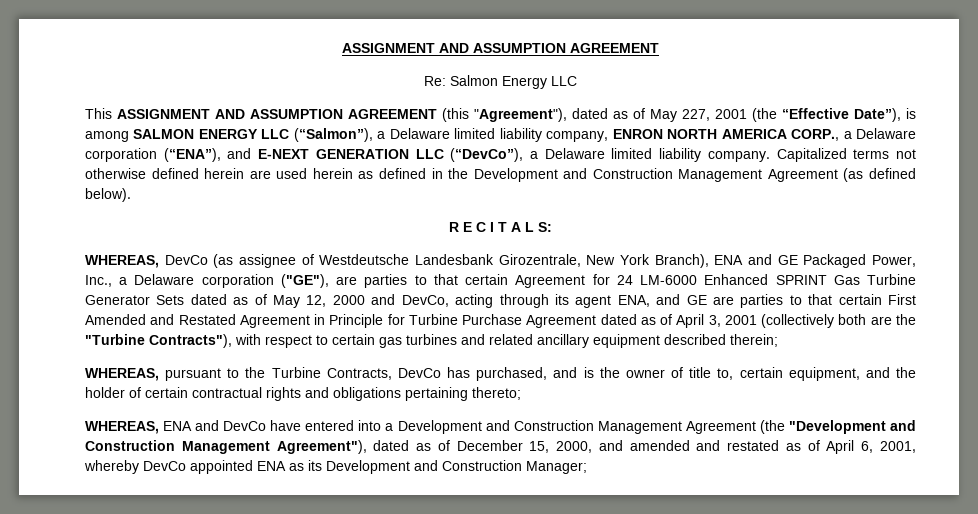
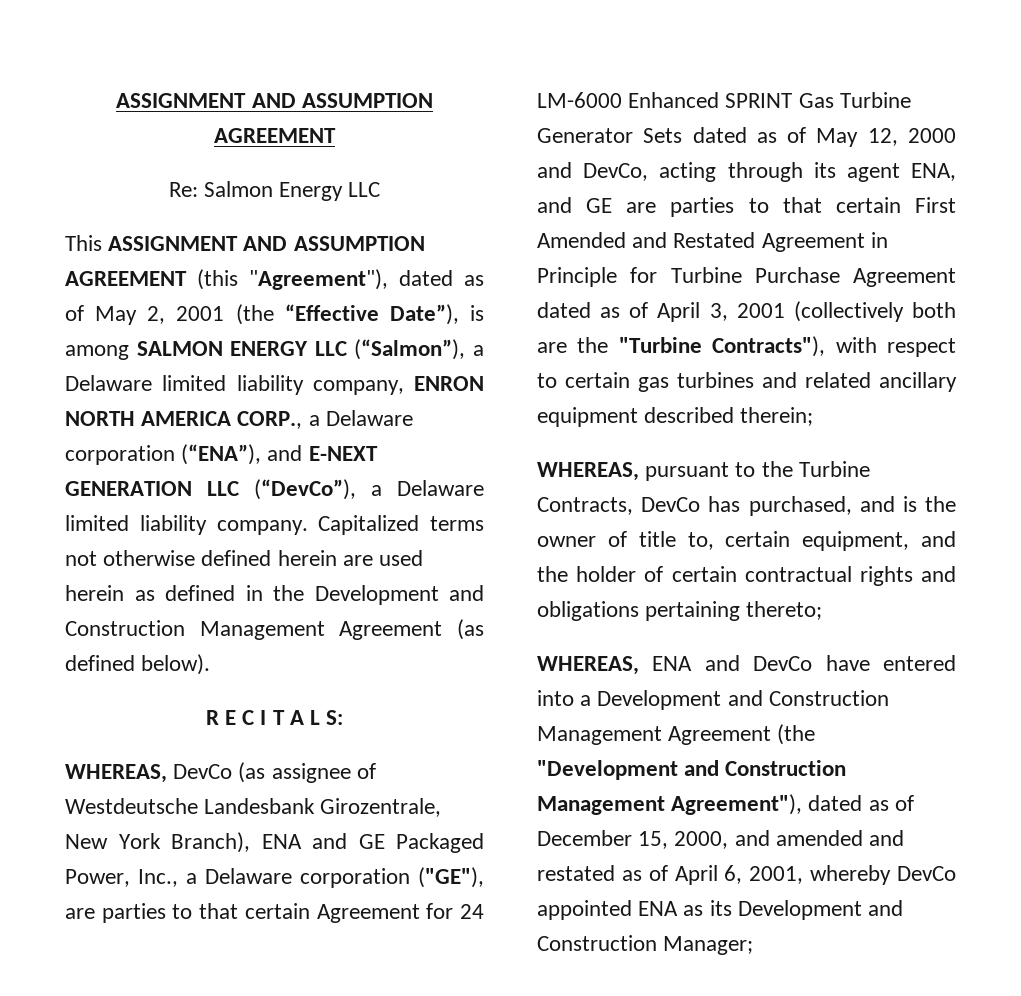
- This ASSIGNMENT AND ASSUMPTION AGREEMENT (this "Agreement"), dated as of May 227, 2001 (the “Effective Date”), is among SALMON ENERGY LLC (“Salmon”), a Delaware limited liability company, ENRON NORTH AMERICA CORP., a Delaware corporation (“ENA”), and E-NEXT GENERATION LLC (“DevCo”), a Delaware limited liability company.
+ This ASSIGNMENT AND ASSUMPTION AGREEMENT (this "Agreement"), dated as of May 2, 2001 (the “Effective Date”), is among SALMON ENERGY LLC (“Salmon”), a Delaware limited liability company, ENRON NORTH AMERICA CORP., a Delaware corporation (“ENA”), and E-NEXT GENERATION LLC (“DevCo”), a Delaware limited liability company.

